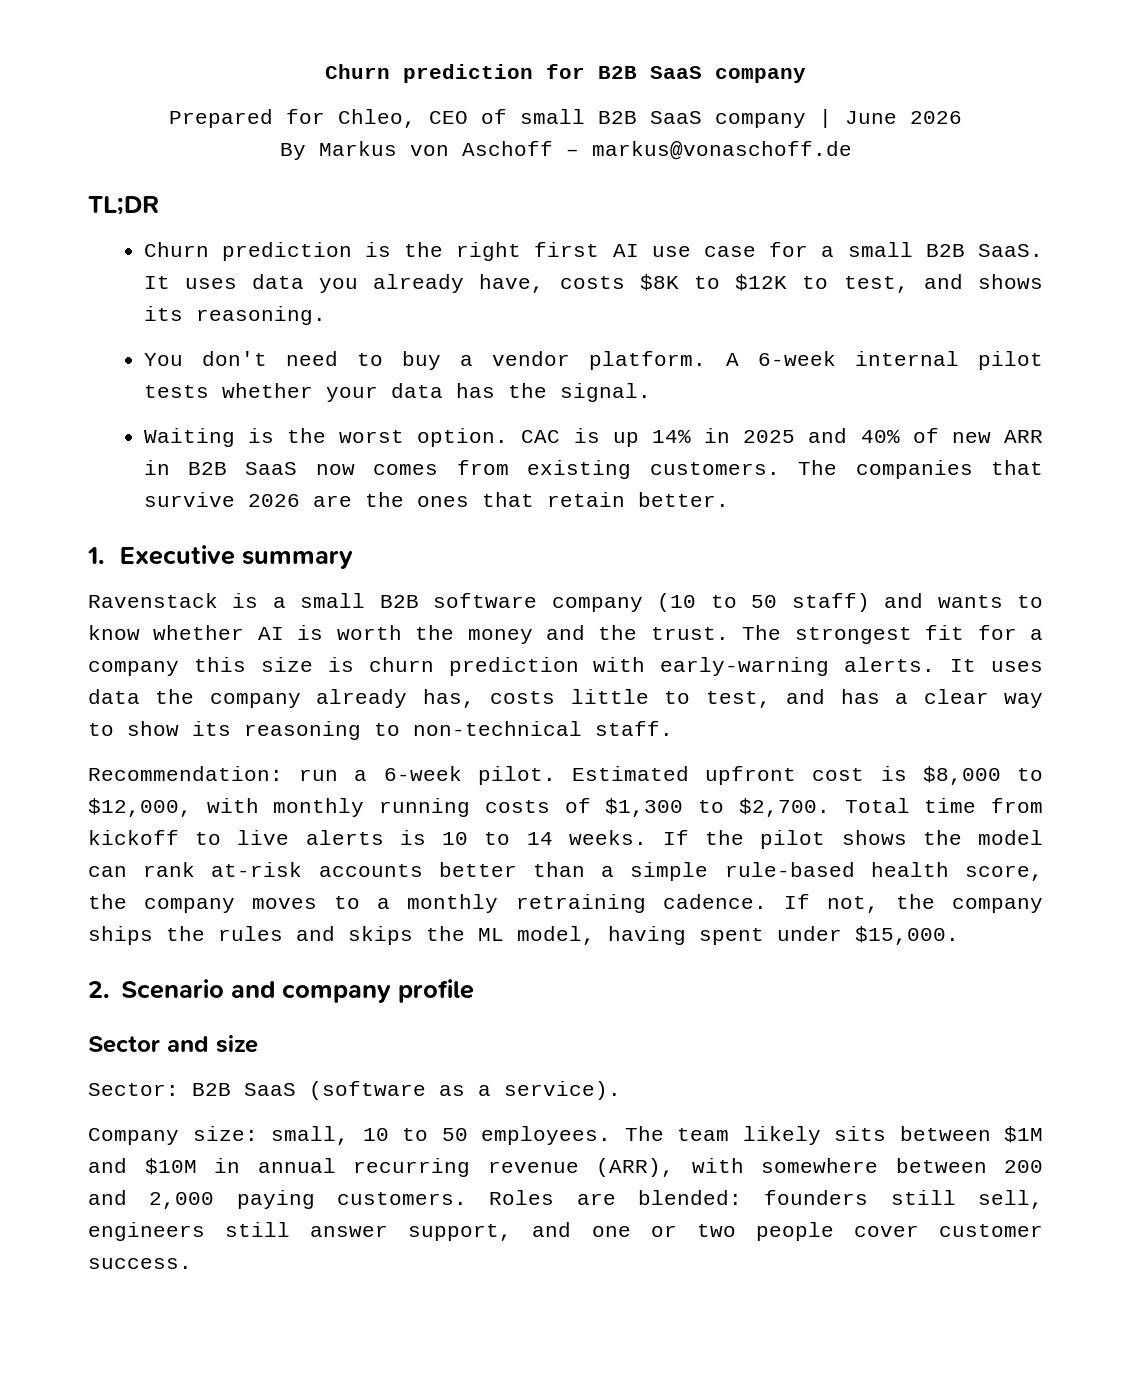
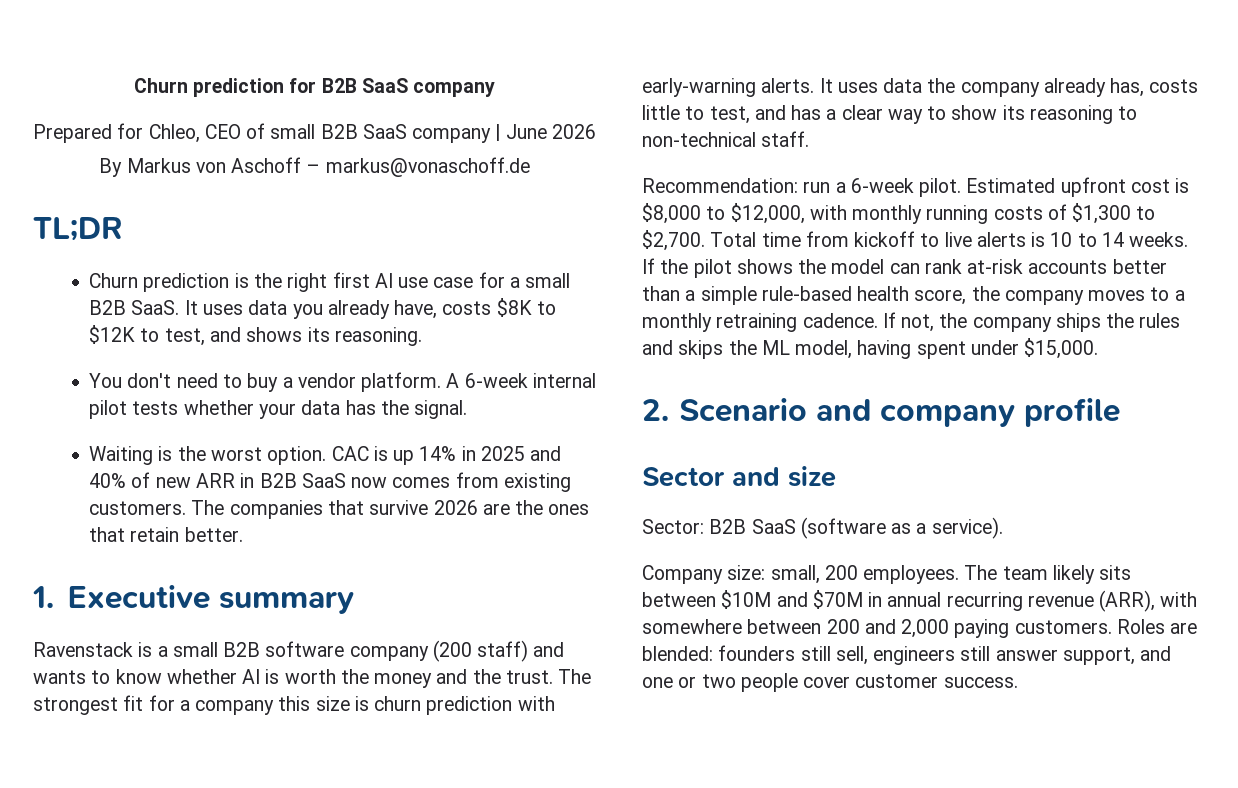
- Ravenstack is a small B2B software company (10 to 50 staff) and wants to know whether AI is worth the money and the trust.
+ Ravenstack is a small B2B software company (200 staff) and wants to know whether AI is worth the money and the trust.
- Company size: small, 10 to 50 employees.
+ Company size: small, 200 employees.
- The team likely sits between $1M and $10M in annual recurring revenue (ARR), with somewhere between 200 and 2,000 paying customers.
+ The team likely sits between $10M and $70M in annual recurring revenue (ARR), with somewhere between 200 and 2,000 paying customers.

